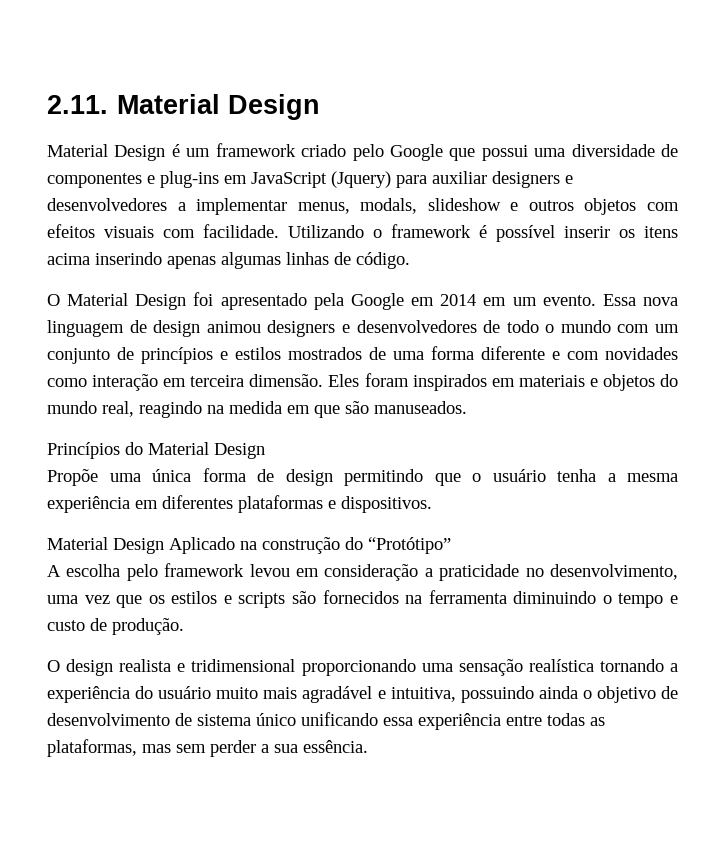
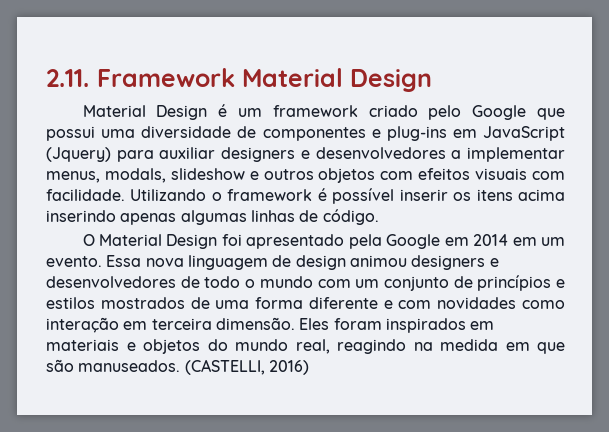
- 2.11. Material Design
+ 2.11. Framework Material Design
- Eles foram inspirados em materiais e objetos do mundo real, reagindo na medida em que são manuseados.
- Princípios do Material Design
- Propõe uma única forma de design permitindo que o usuário tenha a mesma experiência em diferentes plataformas e dispositivos.
- Material Design Aplicado na construção do “Protótipo”
- A escolha pelo framework levou em consideração a praticidade no desenvolvimento, uma vez que os estilos e scripts são fornecidos na ferramenta diminuindo o tempo e custo de produção.
- O design realista e tridimensional proporcionando uma sensação realística tornando a experiência do usuário muito mais agradável e intuitiva, possuindo ainda o objetivo de desenvolvimento de sistema único unificando essa experiência entre todas as plataformas, mas sem perder a sua essência.
+ Eles foram inspirados em materiais e objetos do mundo real, reagindo na medida em que são manuseados. (CASTELLI, 2016)

